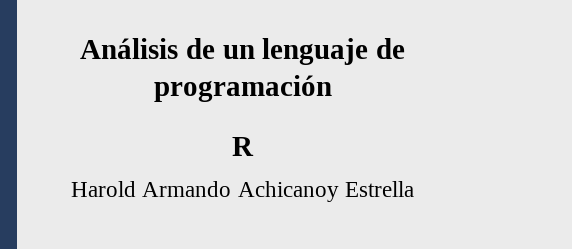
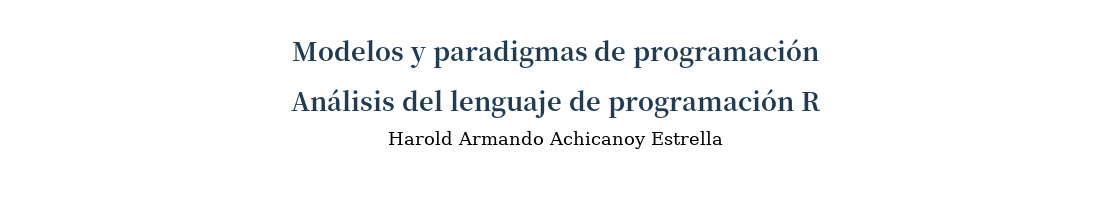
- Análisis de un lenguaje de programación
- R
+ Modelos y paradigmas de programación
+ Análisis del lenguaje de programación R

